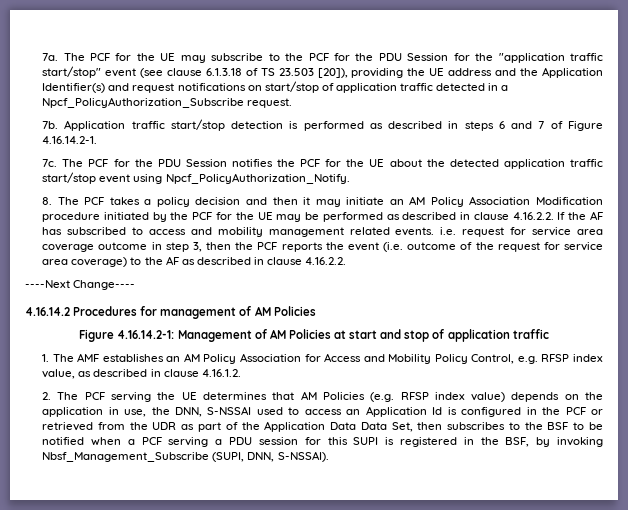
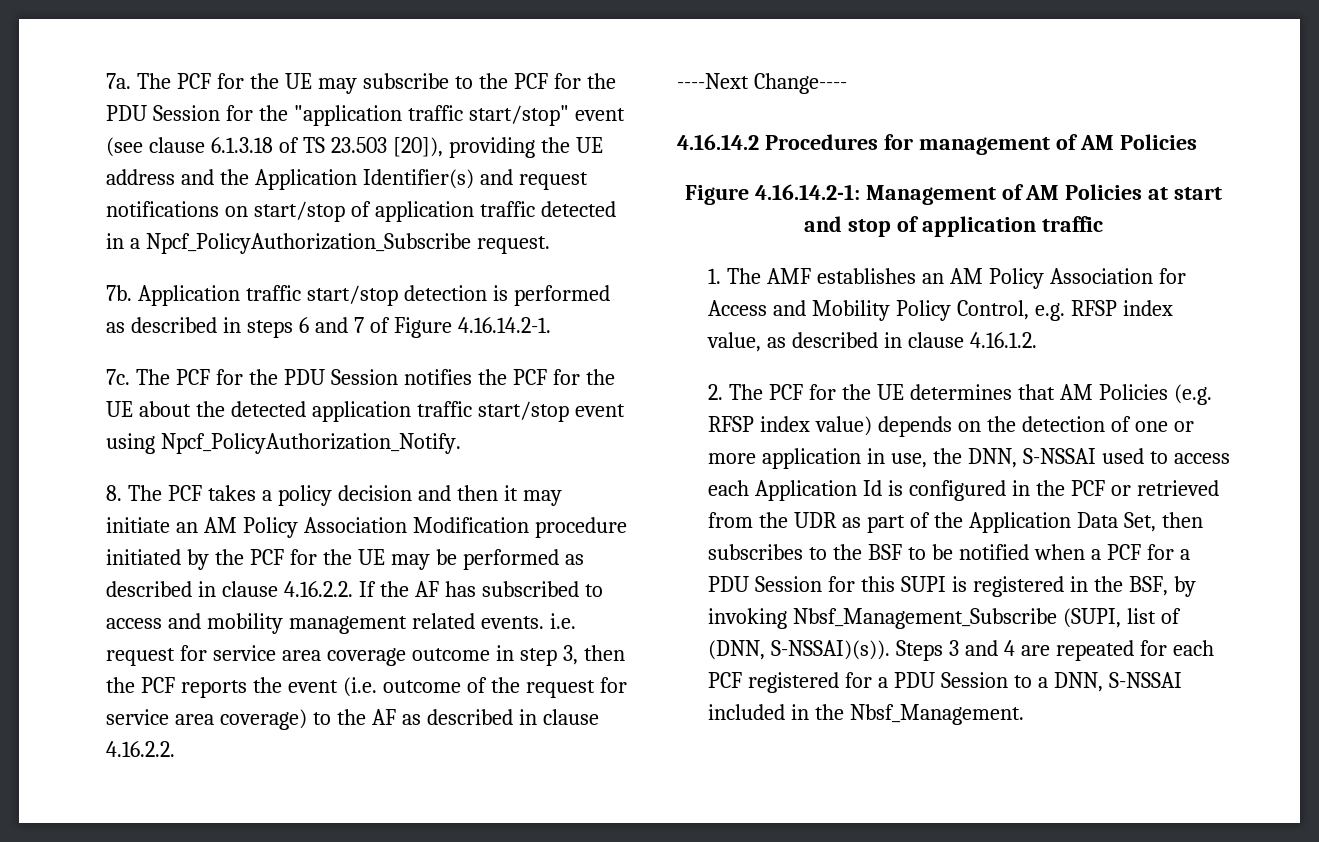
- 2. The PCF serving the UE determines that AM Policies (e.g. RFSP index value) depends on the application in use, the DNN, S-NSSAI used to access an Application Id is configured in the PCF or retrieved from the UDR as part of the Application Data Data Set, then subscribes to the BSF to be notified when a PCF serving a PDU session for this SUPI is registered in the BSF, by invoking Nbsf_Management_Subscribe (SUPI, DNN, S-NSSAI).
+ 2. The PCF for the UE determines that AM Policies (e.g. RFSP index value) depends on the detection of one or more application in use, the DNN, S-NSSAI used to access each Application Id is configured in the PCF or retrieved from the UDR as part of the Application Data Set, then subscribes to the BSF to be notified when a PCF for a PDU Session for this SUPI is registered in the BSF, by invoking Nbsf_Management_Subscribe (SUPI, list of (DNN, S-NSSAI)(s)). Steps 3 and 4 are repeated for each PCF registered for a PDU Session to a DNN, S-NSSAI included in the Nbsf_Management.

